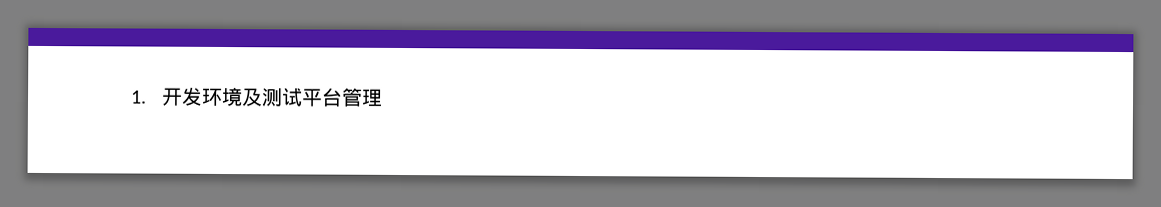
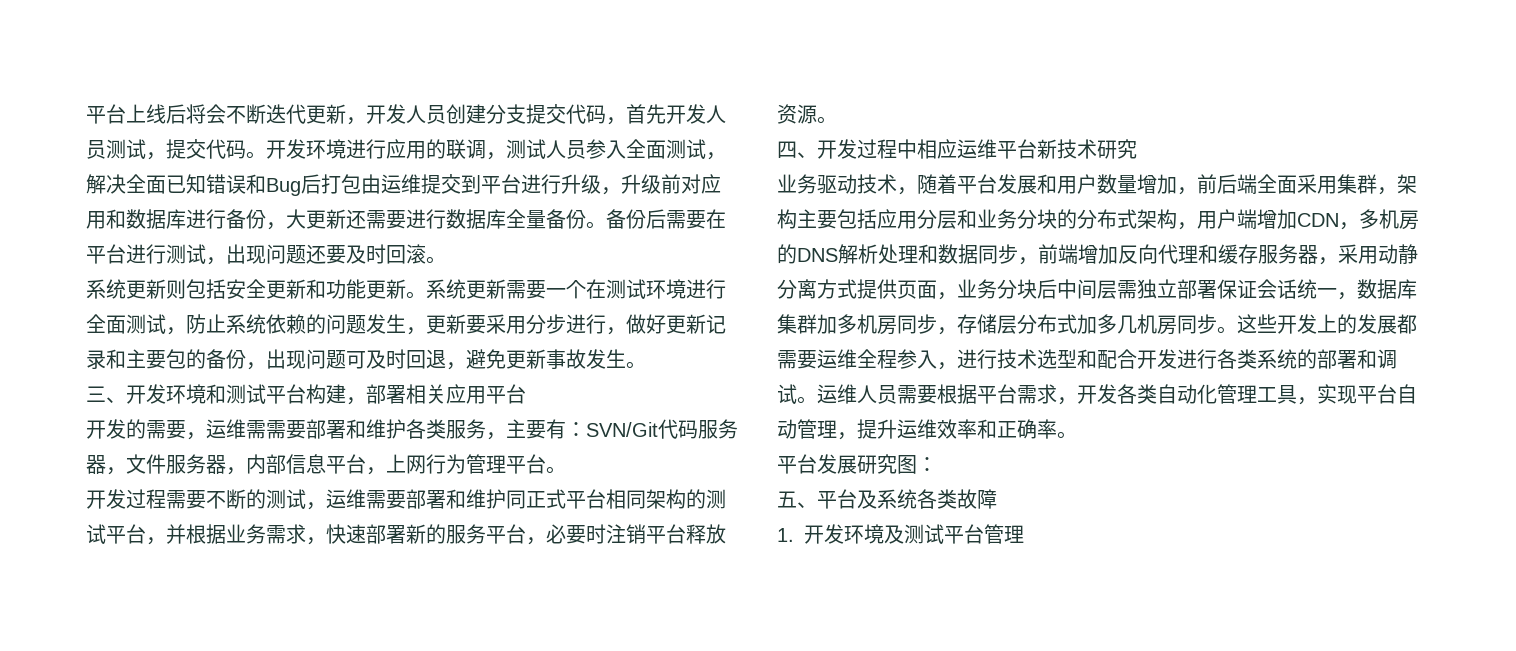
+ 平台上线后将会不断迭代更新，开发人员创建分支提交代码，首先开发人员测试，提交代码。开发环境进行应用的联调，测试人员参入全面测试，解决全面已知错误和Bug后打包由运维提交到平台进行升级，升级前对应用和数据库进行备份，大更新还需要进行数据库全量备份。备份后需要在平台进行测试，出现问题还要及时回滚。
+ 系统更新则包括安全更新和功能更新。系统更新需要一个在测试环境进行全面测试，防止系统依赖的问题发生，更新要采用分步进行，做好更新记录和主要包的备份，出现问题可及时回退，避免更新事故发生。
+ 三、开发环境和测试平台构建，部署相关应用平台
+ 开发的需要，运维需需要部署和维护各类服务，主要有：SVN/Git代码服务器，文件服务器，内部信息平台，上网行为管理平台。
+ 开发过程需要不断的测试，运维需要部署和维护同正式平台相同架构的测试平台，并根据业务需求，快速部署新的服务平台，必要时注销平台释放资源。
+ 四、开发过程中相应运维平台新技术研究
+ 业务驱动技术，随着平台发展和用户数量增加，前后端全面采用集群，架构主要包括应用分层和业务分块的分布式架构，用户端增加CDN，多机房的DNS解析处理和数据同步，前端增加反向代理和缓存服务器，采用动静分离方式提供页面，业务分块后中间层需独立部署保证会话统一，数据库集群加多机房同步，存储层分布式加多几机房同步。这些开发上的发展都需要运维全程参入，进行技术选型和配合开发进行各类系统的部署和调试。运维人员需要根据平台需求，开发各类自动化管理工具，实现平台自动管理，提升运维效率和正确率。
+ 平台发展研究图：
+ 五、平台及系统各类故障

